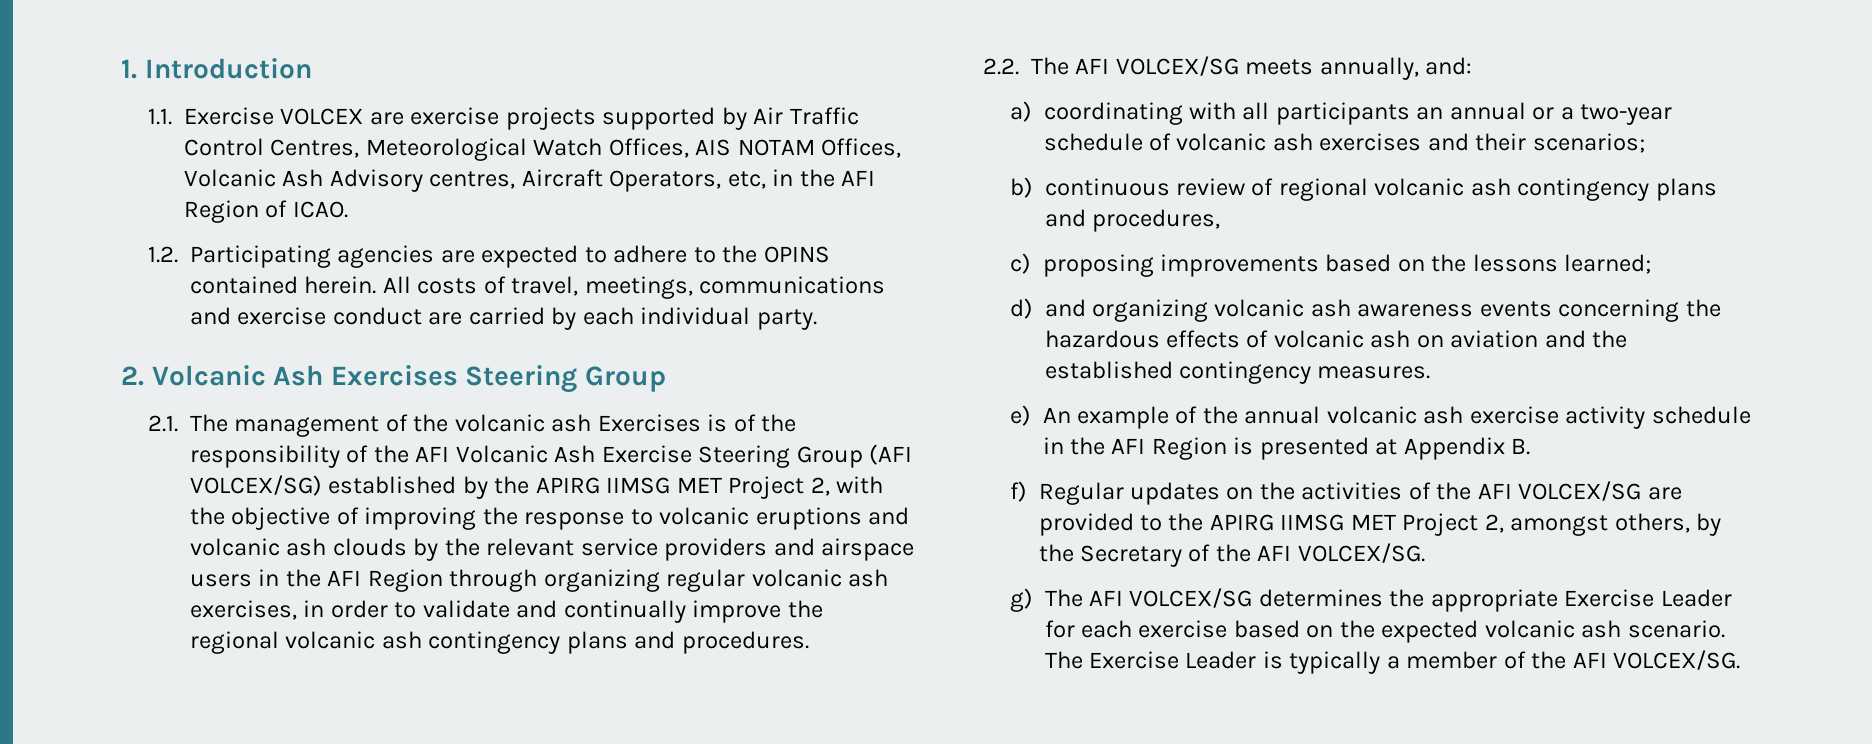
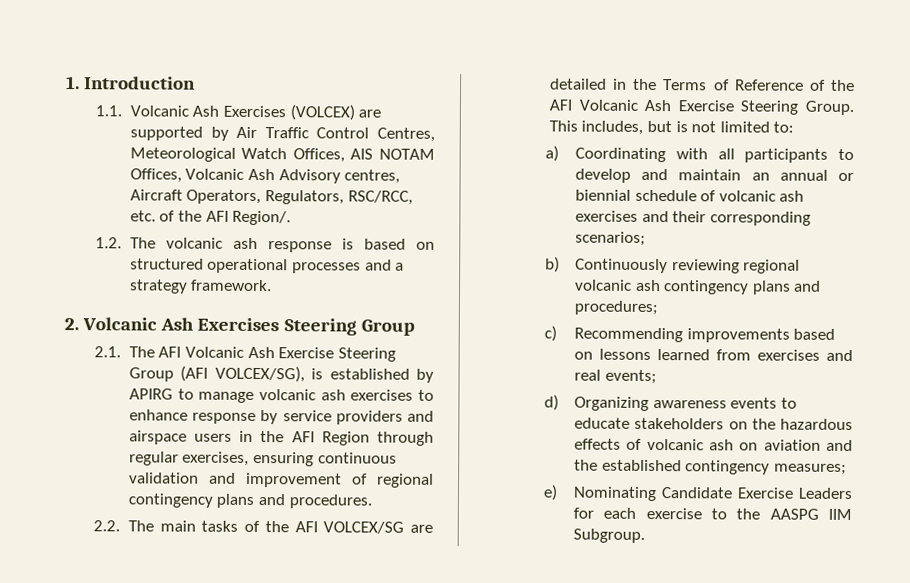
- 1.1. Exercise VOLCEX are exercise projects supported by Air Traffic Control Centres, Meteorological Watch Offices, AIS NOTAM Offices, Volcanic Ash Advisory centres, Aircraft Operators, etc, in the AFI Region of ICAO.
- 1.2. Participating agencies are expected to adhere to the OPINS contained herein. All costs of travel, meetings, communications and exercise conduct are carried by each individual party.
+ 1.1. Volcanic Ash Exercises (VOLCEX) are supported by Air Traffic Control Centres, Meteorological Watch Offices, AIS NOTAM Offices, Volcanic Ash Advisory centres, Aircraft Operators, Regulators, RSC/RCC, etc. of the AFI Region/.
+ 1.2. The volcanic ash response is based on structured operational processes and a strategy framework.
- 2.1. The management of the volcanic ash Exercises is of the responsibility of the AFI Volcanic Ash Exercise Steering Group (AFI VOLCEX/SG) established by the APIRG IIMSG MET Project 2, with the objective of improving the response to volcanic eruptions and volcanic ash clouds by the relevant service providers and airspace users in the AFI Region through organizing regular volcanic ash exercises, in order to validate and continually improve the regional volcanic ash contingency plans and procedures.
+ 2.1. The AFI Volcanic Ash Exercise Steering Group (AFI VOLCEX/SG), is established by APIRG to manage volcanic ash exercises to enhance response by service providers and airspace users in the AFI Region through regular exercises, ensuring continuous validation and improvement of regional contingency plans and procedures.
- 2.2. The AFI VOLCEX/SG meets annually, and:
+ 2.2. The main tasks of the AFI VOLCEX/SG are detailed in the Terms of Reference of the AFI Volcanic Ash Exercise Steering Group. This includes, but is not limited to:
- a) coordinating with all participants an annual or a two-year schedule of volcanic ash exercises and their scenarios;
+ a) Coordinating with all participants to develop and maintain an annual or biennial schedule of volcanic ash exercises and their corresponding scenarios;
- b) continuous review of regional volcanic ash contingency plans and procedures,
+ b) Continuously reviewing regional volcanic ash contingency plans and procedures;
- c) proposing improvements based on the lessons learned;
- d) and organizing volcanic ash awareness events concerning the hazardous effects of volcanic ash on aviation and the established contingency measures.
+ c) Recommending improvements based on lessons learned from exercises and real events;
+ d) Organizing awareness events to educate stakeholders on the hazardous effects of volcanic ash on aviation and the established contingency measures;
- e) An example of the annual volcanic ash exercise activity schedule in the AFI Region is presented at Appendix B.
- f) Regular updates on the activities of the AFI VOLCEX/SG are provided to the APIRG IIMSG MET Project 2, amongst others, by the Secretary of the AFI VOLCEX/SG.
- g) The AFI VOLCEX/SG determines the appropriate Exercise Leader for each exercise based on the expected volcanic ash scenario. The Exercise Leader is typically a member of the AFI VOLCEX/SG.
+ e) Nominating Candidate Exercise Leaders for each exercise to the AASPG IIM Subgroup.

